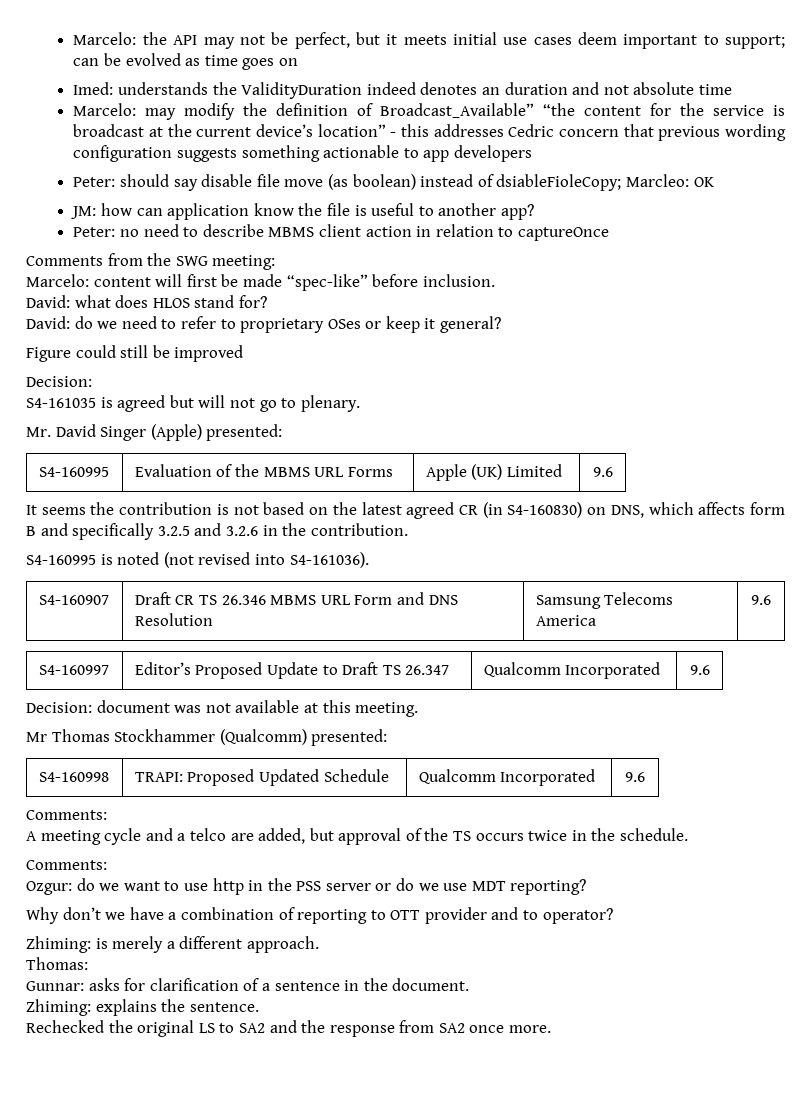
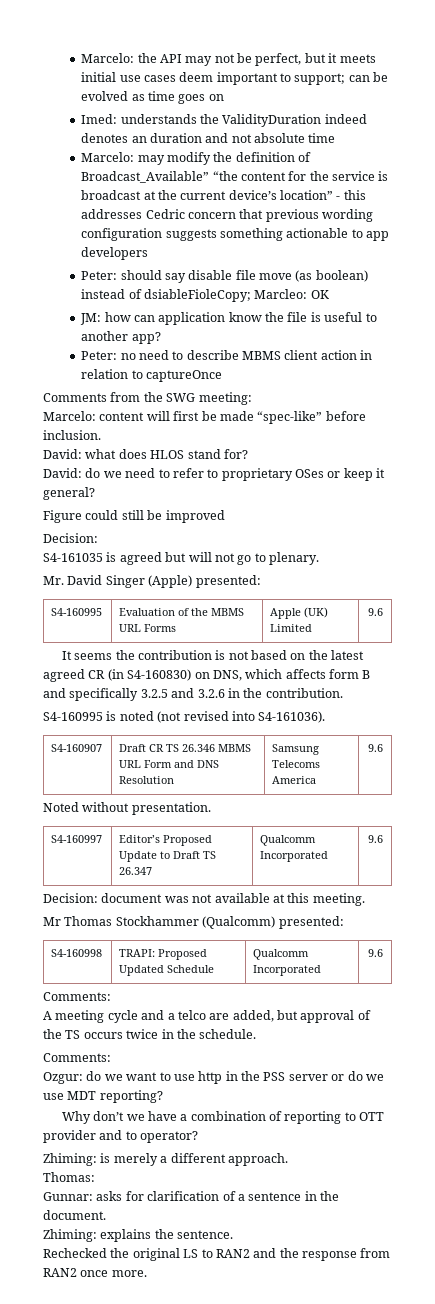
+ Noted without presentation.
- Rechecked the original LS to SA2 and the response from SA2 once more.
+ Rechecked the original LS to RAN2 and the response from RAN2 once more.

